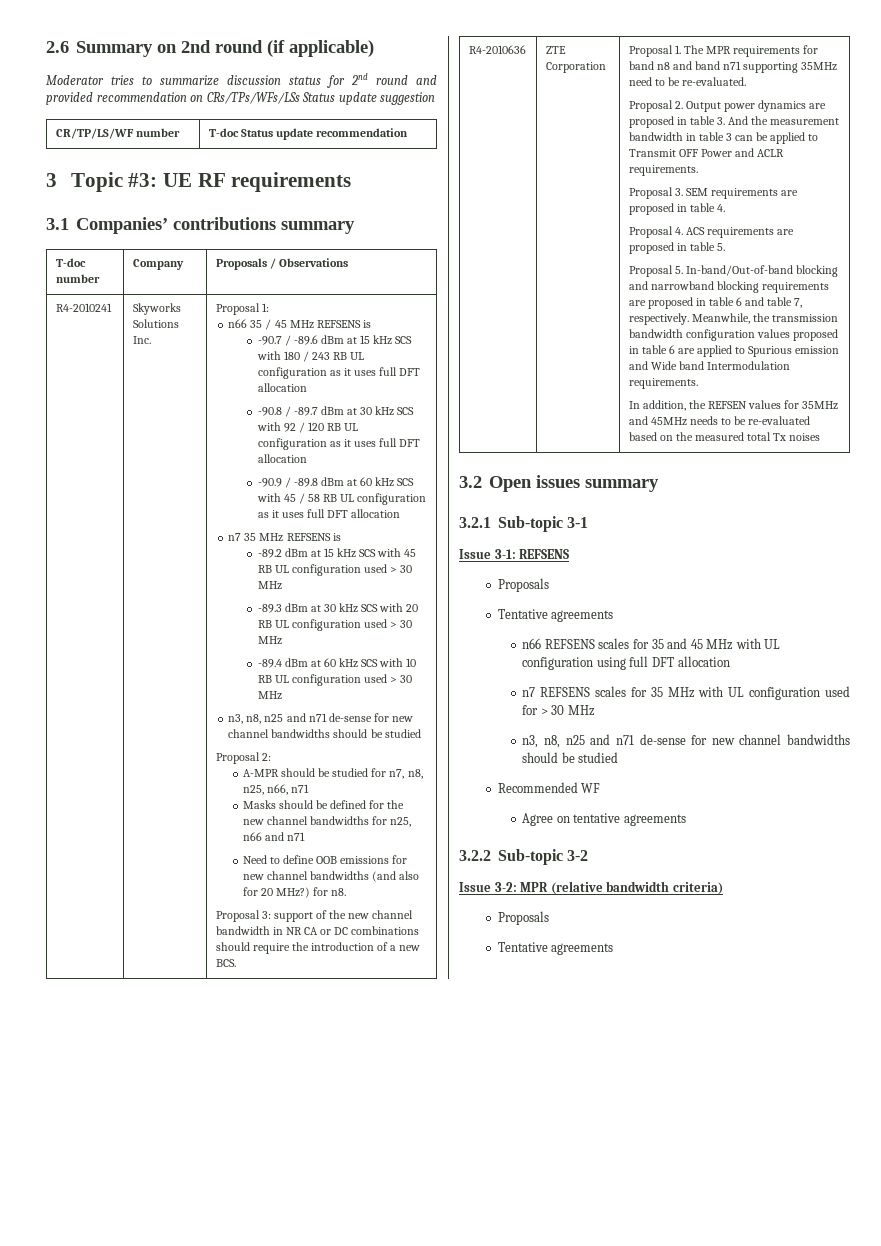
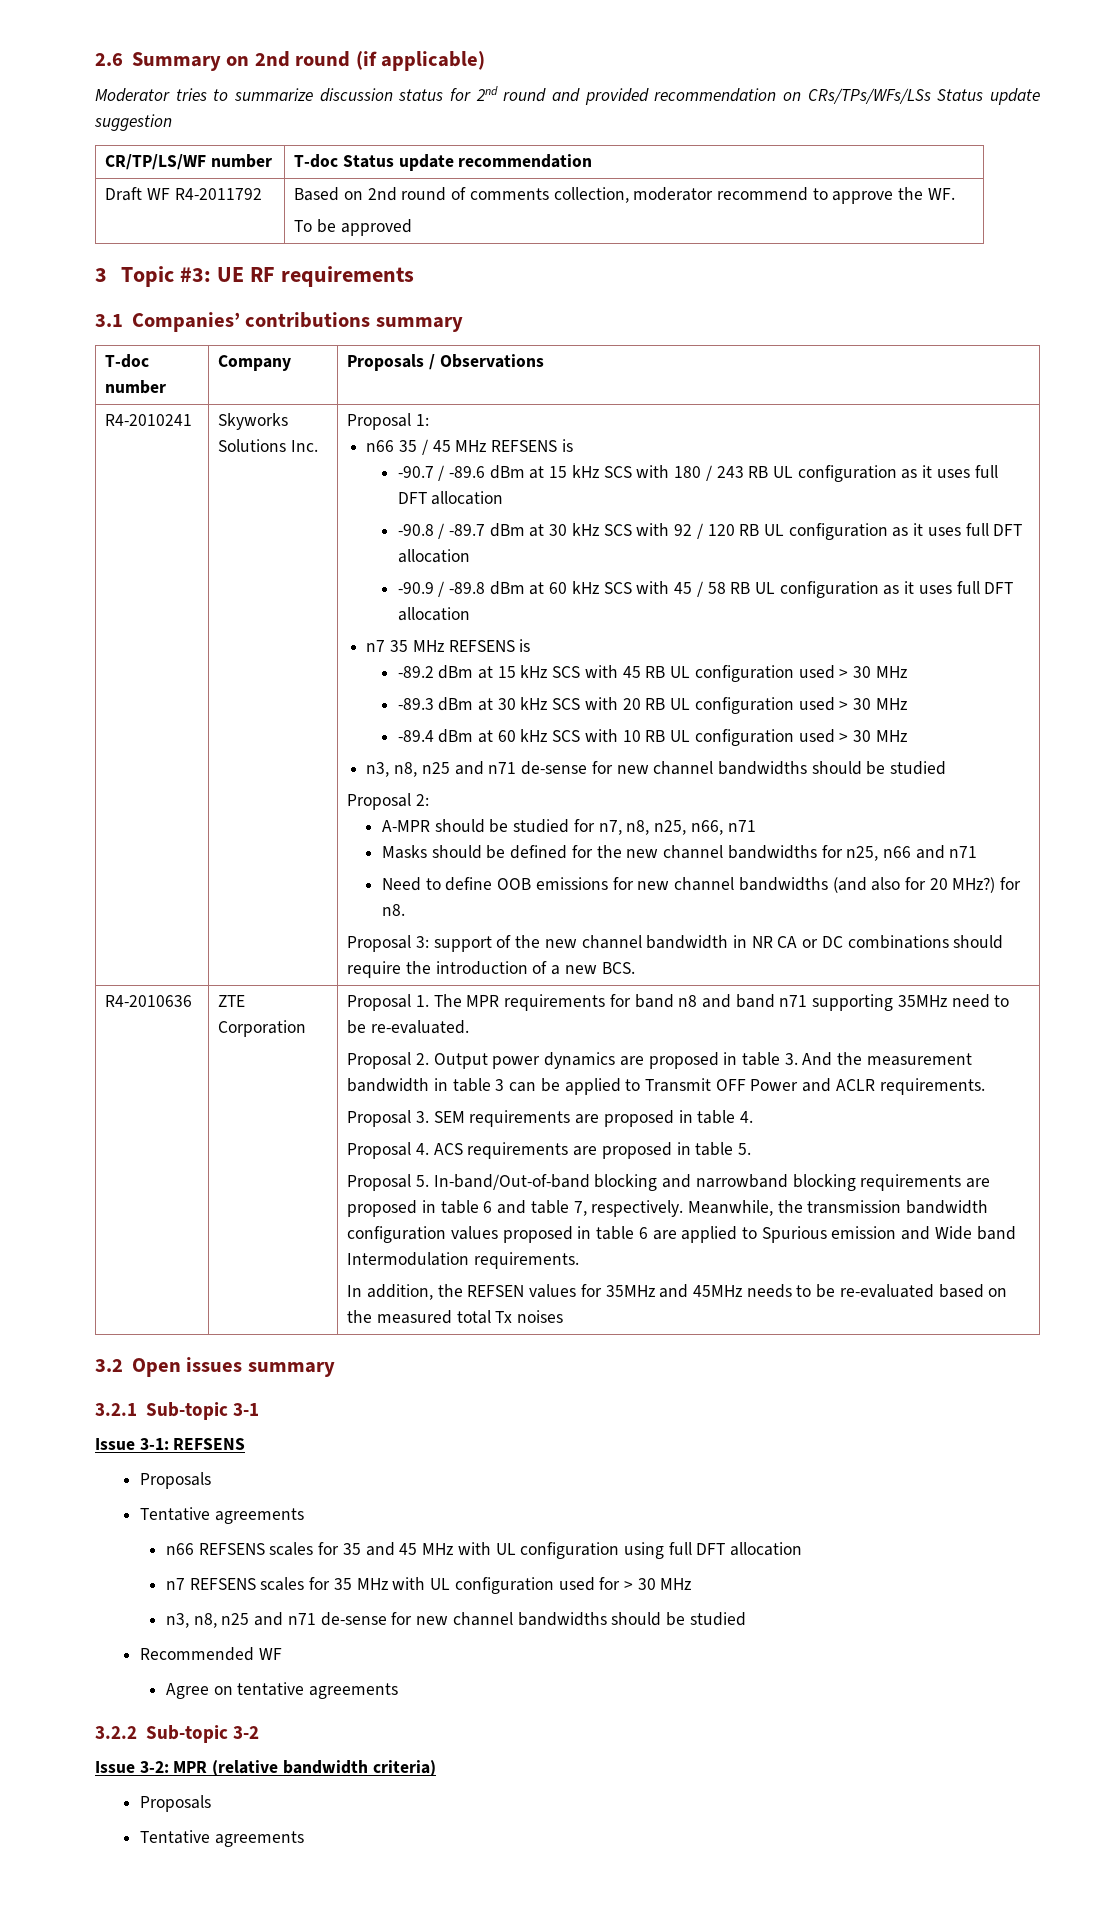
+ Draft WF R4-2011792 | Based on 2nd round of comments collection, moderator recommend to approve the WF.
+ To be approved

